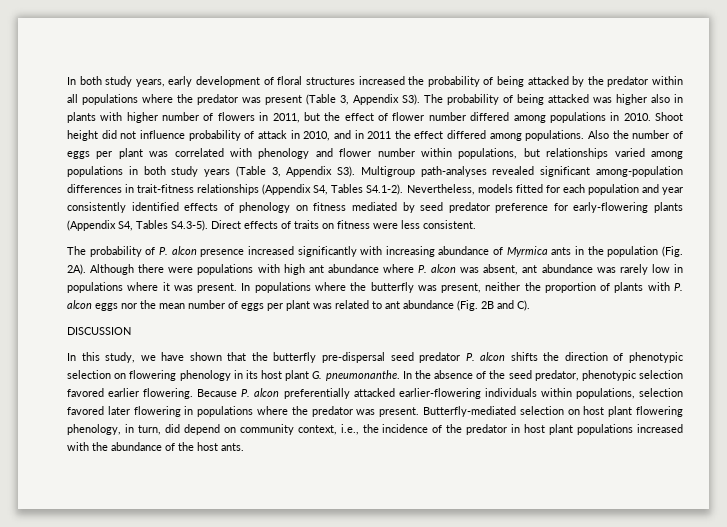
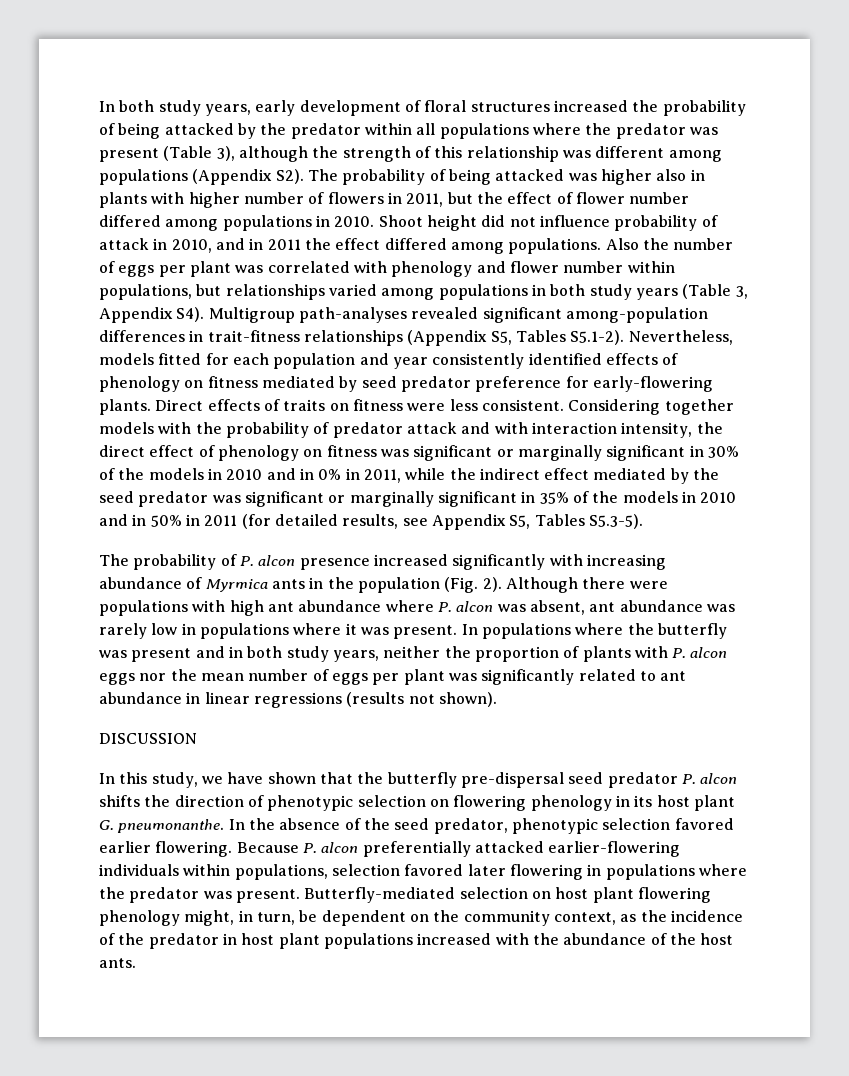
- In both study years, early development of floral structures increased the probability of being attacked by the predator within all populations where the predator was present (Table 3, Appendix S3). The probability of being attacked was higher also in plants with higher number of flowers in 2011, but the effect of flower number differed among populations in 2010.
+ In both study years, early development of floral structures increased the probability of being attacked by the predator within all populations where the predator was present (Table 3), although the strength of this relationship was different among populations (Appendix S2). The probability of being attacked was higher also in plants with higher number of flowers in 2011, but the effect of flower number differed among populations in 2010.
- Also the number of eggs per plant was correlated with phenology and flower number within populations, but relationships varied among populations in both study years (Table 3, Appendix S3). Multigroup path-analyses revealed significant among-population differences in trait-fitness relationships (Appendix S4, Tables S4.1-2). Nevertheless, models fitted for each population and year consistently identified effects of phenology on fitness mediated by seed predator preference for early-flowering plants (Appendix S4, Tables S4.3-5). Direct effects of traits on fitness were less consistent.
+ Also the number of eggs per plant was correlated with phenology and flower number within populations, but relationships varied among populations in both study years (Table 3, Appendix S4). Multigroup path-analyses revealed significant among-population differences in trait-fitness relationships (Appendix S5, Tables S5.1-2). Nevertheless, models fitted for each population and year consistently identified effects of phenology on fitness mediated by seed predator preference for early-flowering plants. Direct effects of traits on fitness were less consistent. Considering together models with the probability of predator attack and with interaction intensity, the direct effect of phenology on fitness was significant or marginally significant in 30% of the models in 2010 and in 0% in 2011, while the indirect effect mediated by the seed predator was significant or marginally significant in 35% of the models in 2010 and in 50% in 2011 (for detailed results, see Appendix S5, Tables S5.3-5).
- The probability of P. alcon presence increased significantly with increasing abundance of Myrmica ants in the population (Fig. 2A).
+ The probability of P. alcon presence increased significantly with increasing abundance of Myrmica ants in the population (Fig. 2).
- In populations where the butterfly was present, neither the proportion of plants with P. alcon eggs nor the mean number of eggs per plant was related to ant abundance (Fig. 2B and C).
+ In populations where the butterfly was present and in both study years, neither the proportion of plants with P. alcon eggs nor the mean number of eggs per plant was significantly related to ant abundance in linear regressions (results not shown).
- Butterfly-mediated selection on host plant flowering phenology, in turn, did depend on community context, i.e., the incidence of the predator in host plant populations increased with the abundance of the host ants.
+ Butterfly-mediated selection on host plant flowering phenology might, in turn, be dependent on the community context, as the incidence of the predator in host plant populations increased with the abundance of the host ants.

